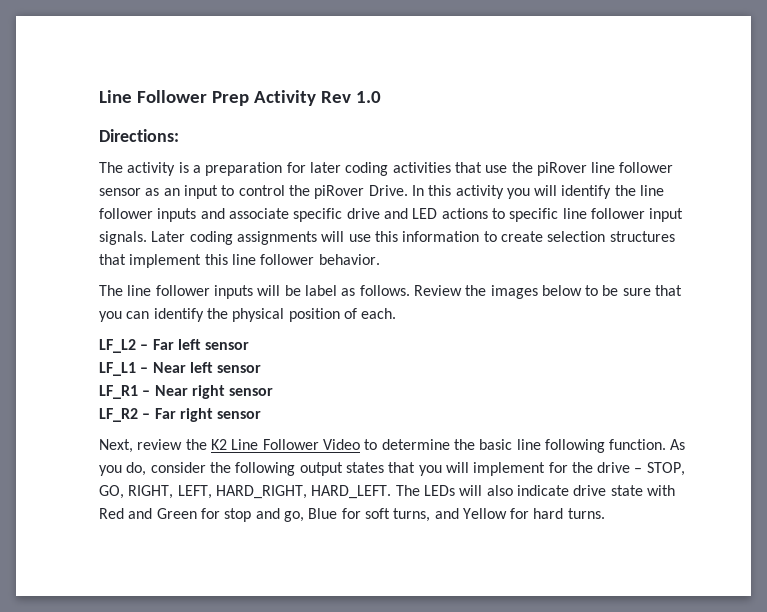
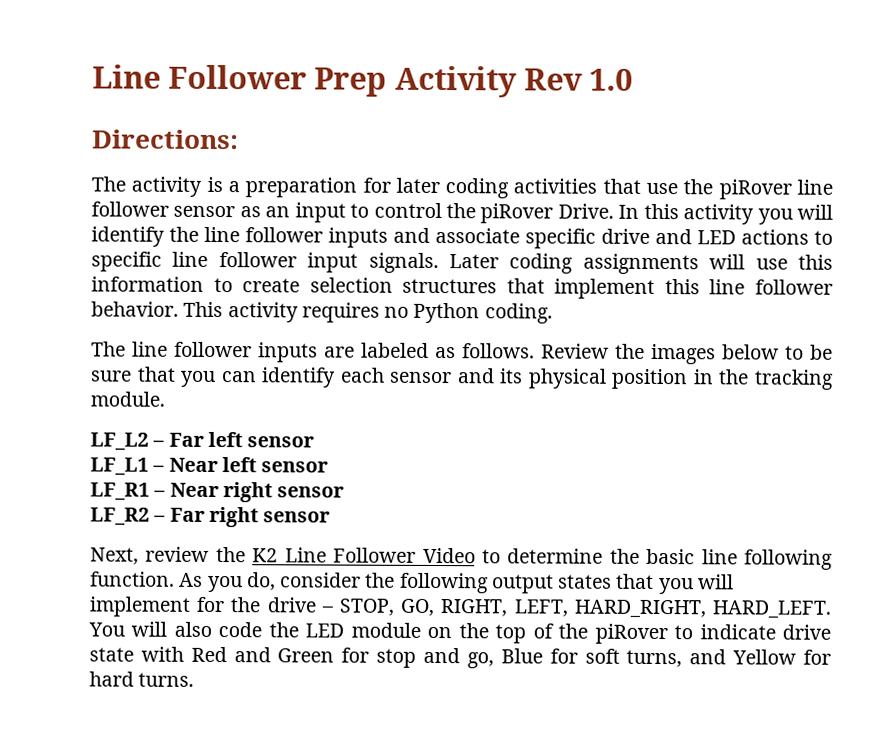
+ This activity requires no Python coding.
- The line follower inputs will be label as follows.
+ The line follower inputs are labeled as follows.
- Review the images below to be sure that you can identify the physical position of each.
+ Review the images below to be sure that you can identify each sensor and its physical position in the tracking module.
- The LEDs will also indicate drive state with Red and Green for stop and go, Blue for soft turns, and Yellow for hard turns.
+ You will also code the LED module on the top of the piRover to indicate drive state with Red and Green for stop and go, Blue for soft turns, and Yellow for hard turns.

